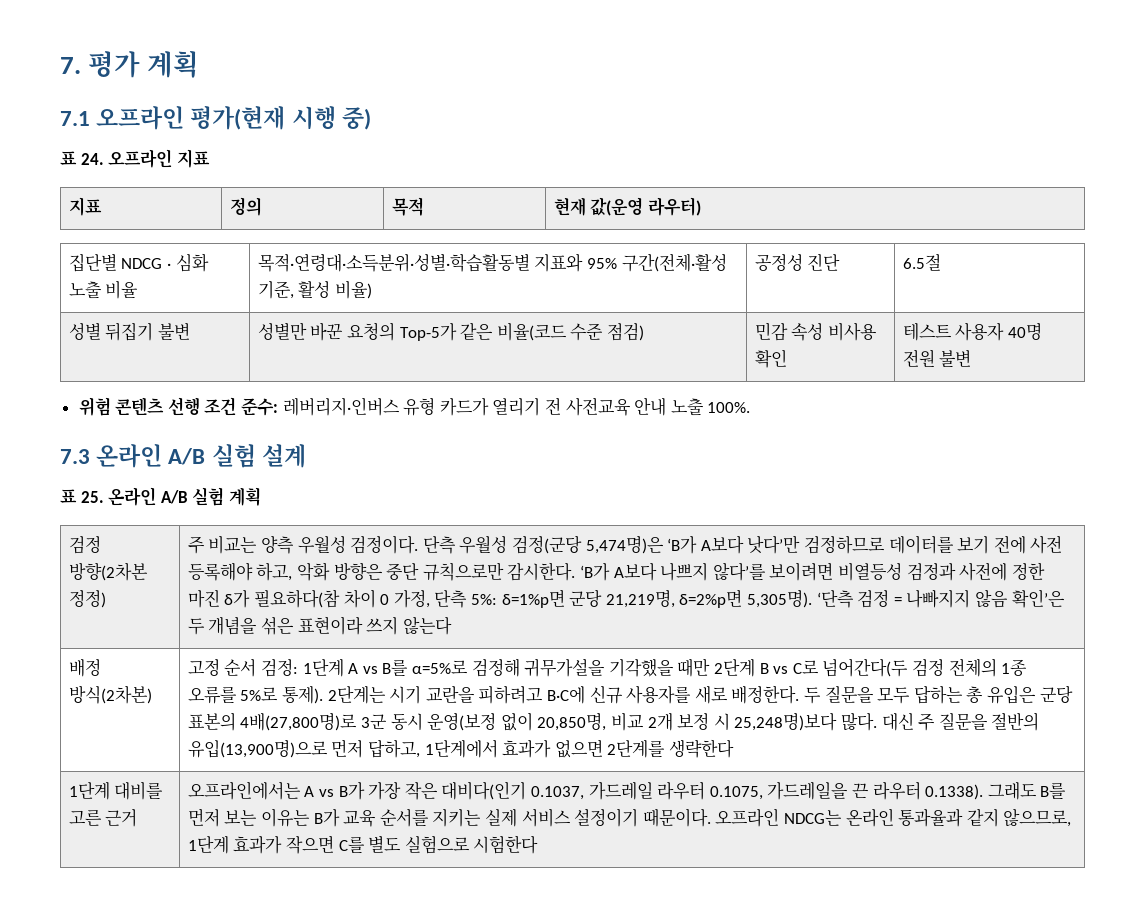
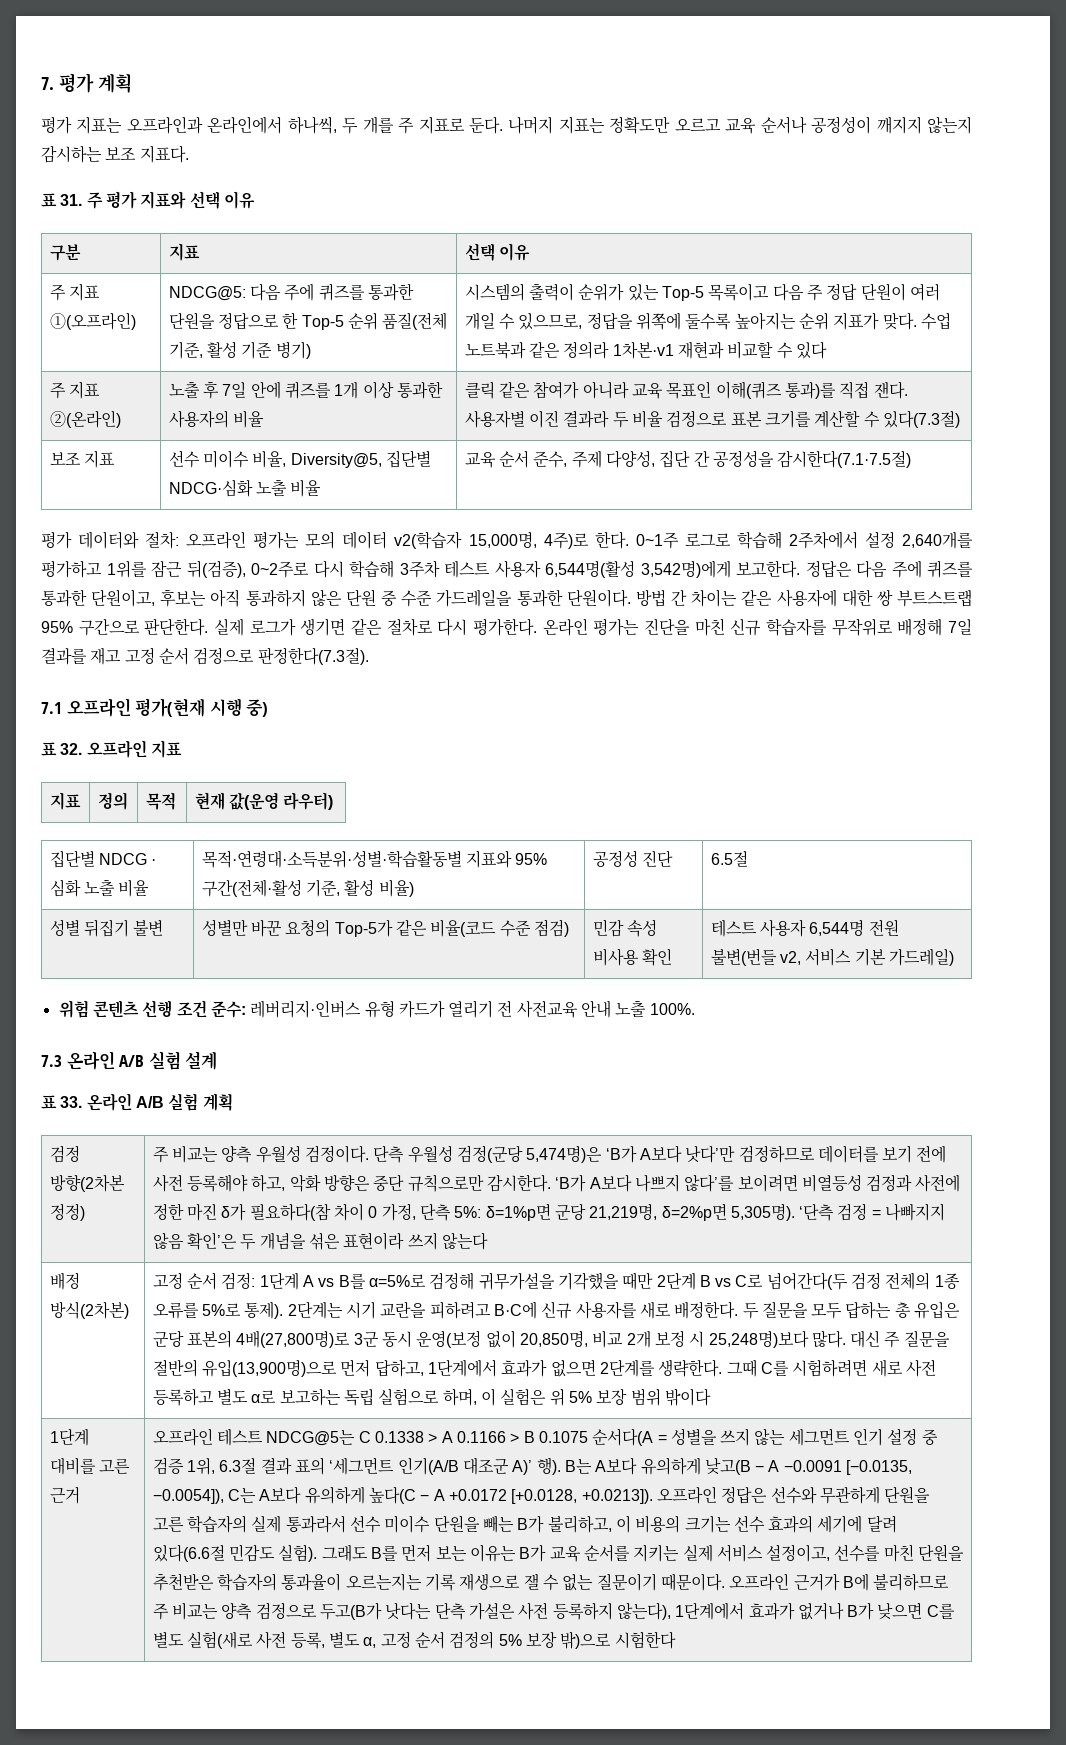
+ 평가 지표는 오프라인과 온라인에서 하나씩, 두 개를 주 지표로 둔다. 나머지 지표는 정확도만 오르고 교육 순서나 공정성이 깨지지 않는지 감시하는 보조 지표다.
+ 표 31. 주 평가 지표와 선택 이유
+ 구분 | 지표 | 선택 이유
+ 주 지표 ①(오프라인) | NDCG@5: 다음 주에 퀴즈를 통과한 단원을 정답으로 한 Top-5 순위 품질(전체 기준, 활성 기준 병기) | 시스템의 출력이 순위가 있는 Top-5 목록이고 다음 주 정답 단원이 여러 개일 수 있으므로, 정답을 위쪽에 둘수록 높아지는 순위 지표가 맞다. 수업 노트북과 같은 정의라 1차본·v1 재현과 비교할 수 있다
+ 주 지표 ②(온라인) | 노출 후 7일 안에 퀴즈를 1개 이상 통과한 사용자의 비율 | 클릭 같은 참여가 아니라 교육 목표인 이해(퀴즈 통과)를 직접 잰다. 사용자별 이진 결과라 두 비율 검정으로 표본 크기를 계산할 수 있다(7.3절)
+ 보조 지표 | 선수 미이수 비율, Diversity@5, 집단별 NDCG·심화 노출 비율 | 교육 순서 준수, 주제 다양성, 집단 간 공정성을 감시한다(7.1·7.5절)
+ 평가 데이터와 절차: 오프라인 평가는 모의 데이터 v2(학습자 15,000명, 4주)로 한다. 0~1주 로그로 학습해 2주차에서 설정 2,640개를 평가하고 1위를 잠근 뒤(검증), 0~2주로 다시 학습해 3주차 테스트 사용자 6,544명(활성 3,542명)에게 보고한다. 정답은 다음 주에 퀴즈를 통과한 단원이고, 후보는 아직 통과하지 않은 단원 중 수준 가드레일을 통과한 단원이다. 방법 간 차이는 같은 사용자에 대한 쌍 부트스트랩 95% 구간으로 판단한다. 실제 로그가 생기면 같은 절차로 다시 평가한다. 온라인 평가는 진단을 마친 신규 학습자를 무작위로 배정해 7일 결과를 재고 고정 순서 검정으로 판정한다(7.3절).
- 표 24. 오프라인 지표
+ 표 32. 오프라인 지표
- 성별 뒤집기 불변 | 성별만 바꾼 요청의 Top-5가 같은 비율(코드 수준 점검) | 민감 속성 비사용 확인 | 테스트 사용자 40명 전원 불변
+ 성별 뒤집기 불변 | 성별만 바꾼 요청의 Top-5가 같은 비율(코드 수준 점검) | 민감 속성 비사용 확인 | 테스트 사용자 6,544명 전원 불변(번들 v2, 서비스 기본 가드레일)
- 표 25. 온라인 A/B 실험 계획
+ 표 33. 온라인 A/B 실험 계획
- 대신 주 질문을 절반의 유입(13,900명)으로 먼저 답하고, 1단계에서 효과가 없으면 2단계를 생략한다
- 1단계 대비를 고른 근거 | 오프라인에서는 A vs B가 가장 작은 대비다(인기 0.1037, 가드레일 라우터 0.1075, 가드레일을 끈 라우터 0.1338). 그래도 B를 먼저 보는 이유는 B가 교육 순서를 지키는 실제 서비스 설정이기 때문이다. 오프라인 NDCG는 온라인 통과율과 같지 않으므로, 1단계 효과가 작으면 C를 별도 실험으로 시험한다
+ 대신 주 질문을 절반의 유입(13,900명)으로 먼저 답하고, 1단계에서 효과가 없으면 2단계를 생략한다. 그때 C를 시험하려면 새로 사전 등록하고 별도 α로 보고하는 독립 실험으로 하며, 이 실험은 위 5% 보장 범위 밖이다
+ 1단계 대비를 고른 근거 | 오프라인 테스트 NDCG@5는 C 0.1338 > A 0.1166 > B 0.1075 순서다(A = 성별을 쓰지 않는 세그먼트 인기 설정 중 검증 1위, 6.3절 결과 표의 ‘세그먼트 인기(A/B 대조군 A)’ 행). B는 A보다 유의하게 낮고(B − A −0.0091 [−0.0135, −0.0054]), C는 A보다 유의하게 높다(C − A +0.0172 [+0.0128, +0.0213]). 오프라인 정답은 선수와 무관하게 단원을 고른 학습자의 실제 통과라서 선수 미이수 단원을 빼는 B가 불리하고, 이 비용의 크기는 선수 효과의 세기에 달려 있다(6.6절 민감도 실험). 그래도 B를 먼저 보는 이유는 B가 교육 순서를 지키는 실제 서비스 설정이고, 선수를 마친 단원을 추천받은 학습자의 통과율이 오르는지는 기록 재생으로 잴 수 없는 질문이기 때문이다. 오프라인 근거가 B에 불리하므로 주 비교는 양측 검정으로 두고(B가 낫다는 단측 가설은 사전 등록하지 않는다), 1단계에서 효과가 없거나 B가 낮으면 C를 별도 실험(새로 사전 등록, 별도 α, 고정 순서 검정의 5% 보장 밖)으로 시험한다

